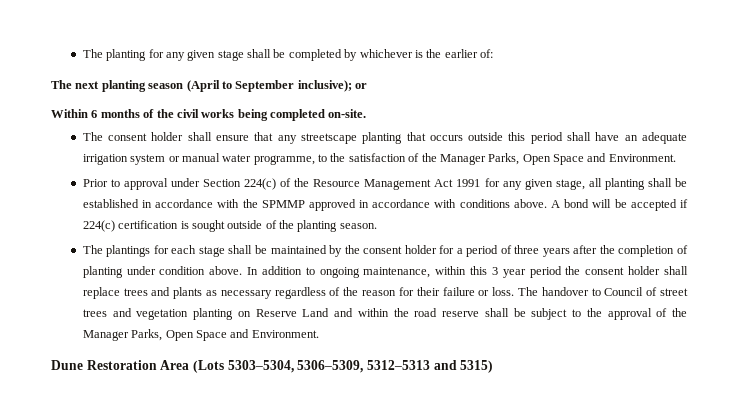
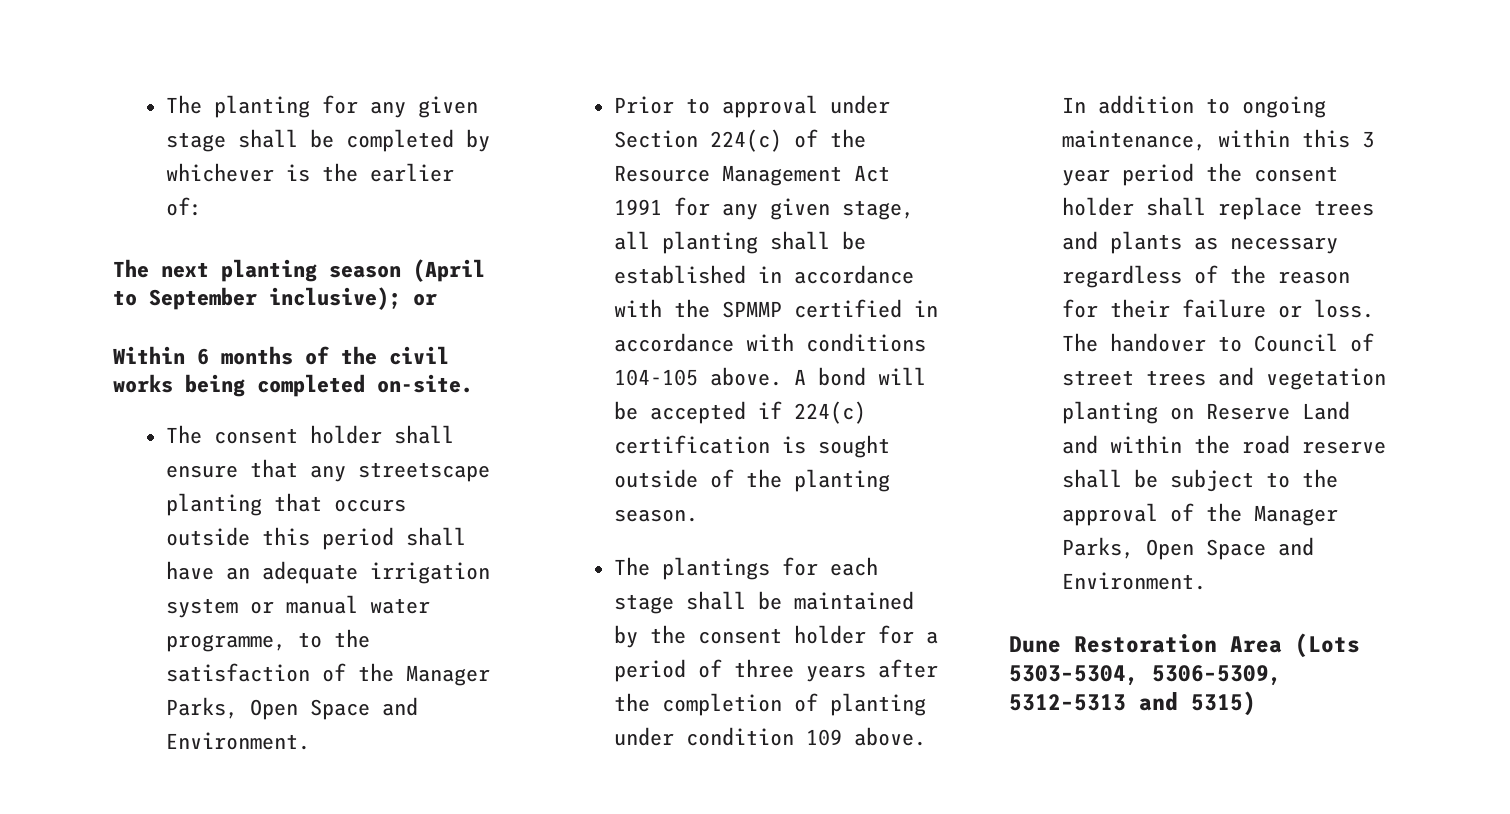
- Prior to approval under Section 224(c) of the Resource Management Act 1991 for any given stage, all planting shall be established in accordance with the SPMMP approved in accordance with conditions above.
+ Prior to approval under Section 224(c) of the Resource Management Act 1991 for any given stage, all planting shall be established in accordance with the SPMMP certified in accordance with conditions 104-105 above.
- The plantings for each stage shall be maintained by the consent holder for a period of three years after the completion of planting under condition above.
+ The plantings for each stage shall be maintained by the consent holder for a period of three years after the completion of planting under condition 109 above.

